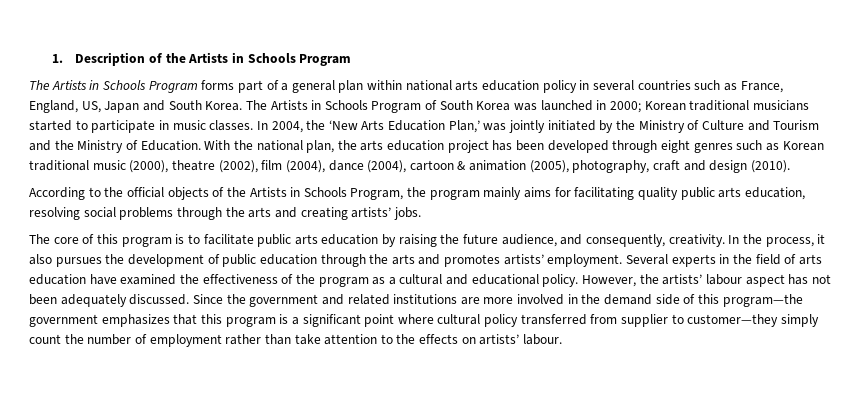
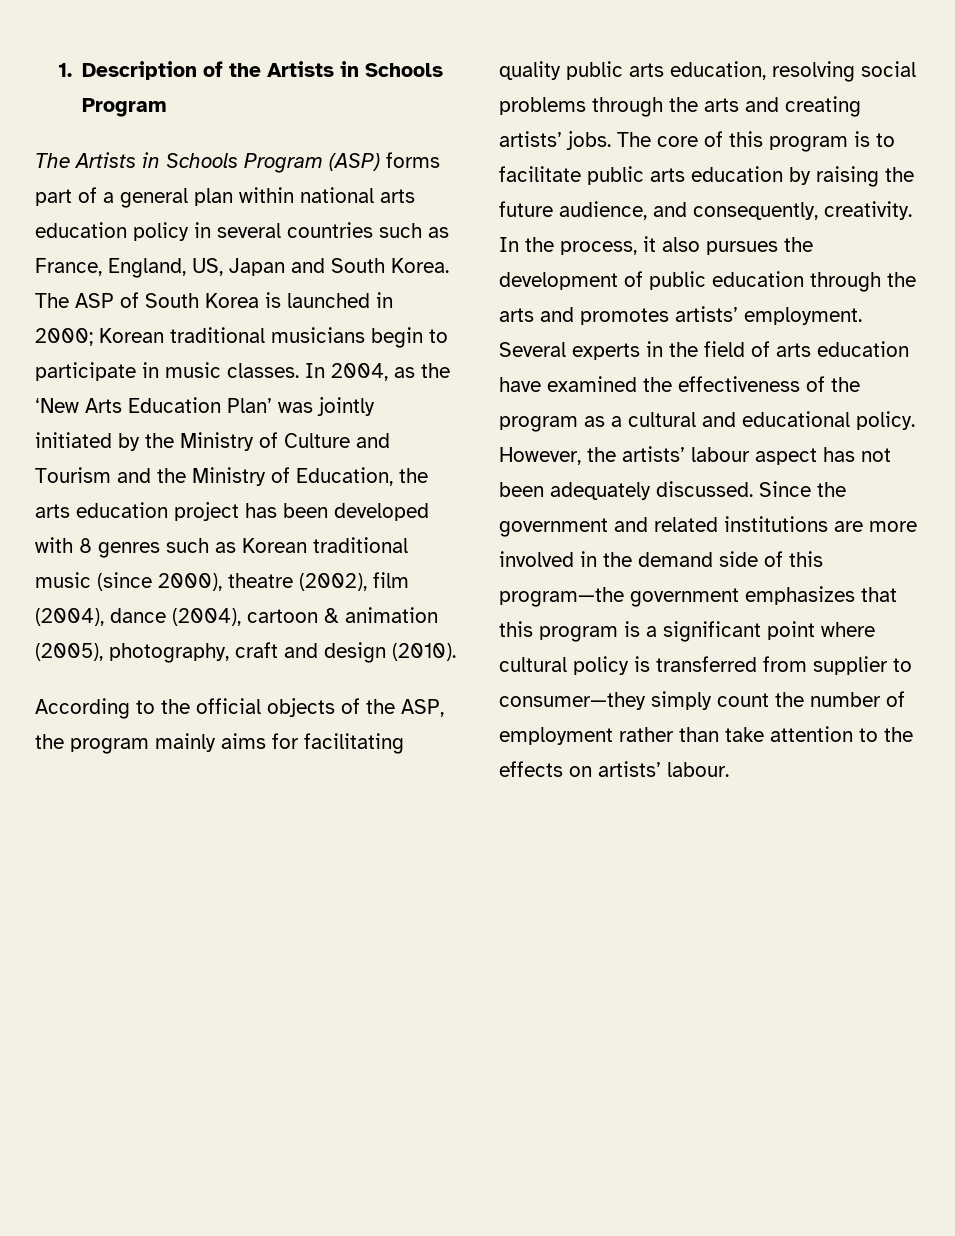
- The Artists in Schools Program forms part of a general plan within national arts education policy in several countries such as France, England, US, Japan and South Korea.
+ The Artists in Schools Program (ASP) forms part of a general plan within national arts education policy in several countries such as France, England, US, Japan and South Korea.
- The Artists in Schools Program of South Korea was launched in 2000; Korean traditional musicians started to participate in music classes.
+ The ASP of South Korea is launched in 2000; Korean traditional musicians begin to participate in music classes.
- In 2004, the ‘New Arts Education Plan,’ was jointly initiated by the Ministry of Culture and Tourism and the Ministry of Education. With the national plan, the arts education project has been developed through eight genres such as Korean traditional music (2000), theatre (2002), film (2004), dance (2004), cartoon & animation (2005), photography, craft and design (2010).
+ In 2004, as the ‘New Arts Education Plan’ was jointly initiated by the Ministry of Culture and Tourism and the Ministry of Education, the arts education project has been developed with 8 genres such as Korean traditional music (since 2000), theatre (2002), film (2004), dance (2004), cartoon & animation (2005), photography, craft and design (2010).
- According to the official objects of the Artists in Schools Program, the program mainly aims for facilitating quality public arts education, resolving social problems through the arts and creating artists’ jobs.
- The core of this program is to facilitate public arts education by raising the future audience, and consequently, creativity.
+ According to the official objects of the ASP, the program mainly aims for facilitating quality public arts education, resolving social problems through the arts and creating artists’ jobs. The core of this program is to facilitate public arts education by raising the future audience, and consequently, creativity.
- Since the government and related institutions are more involved in the demand side of this program—the government emphasizes that this program is a significant point where cultural policy transferred from supplier to customer—they simply count the number of employment rather than take attention to the effects on artists’ labour.
+ Since the government and related institutions are more involved in the demand side of this program—the government emphasizes that this program is a significant point where cultural policy is transferred from supplier to consumer—they simply count the number of employment rather than take attention to the effects on artists’ labour.

